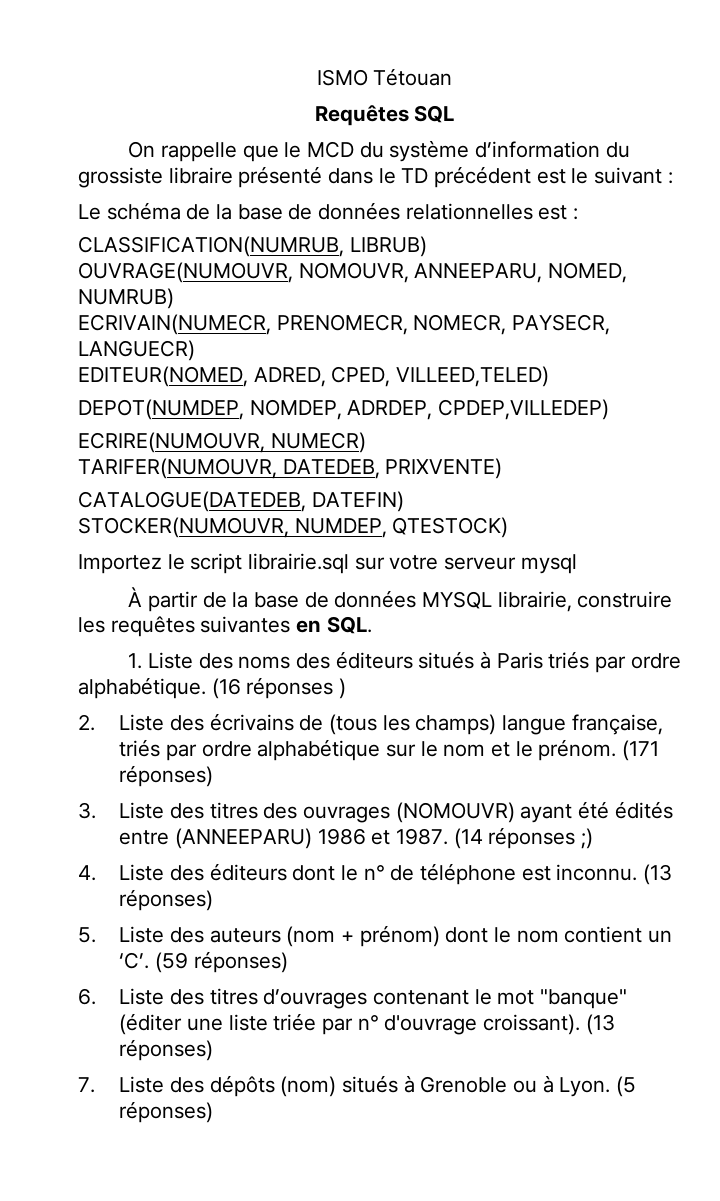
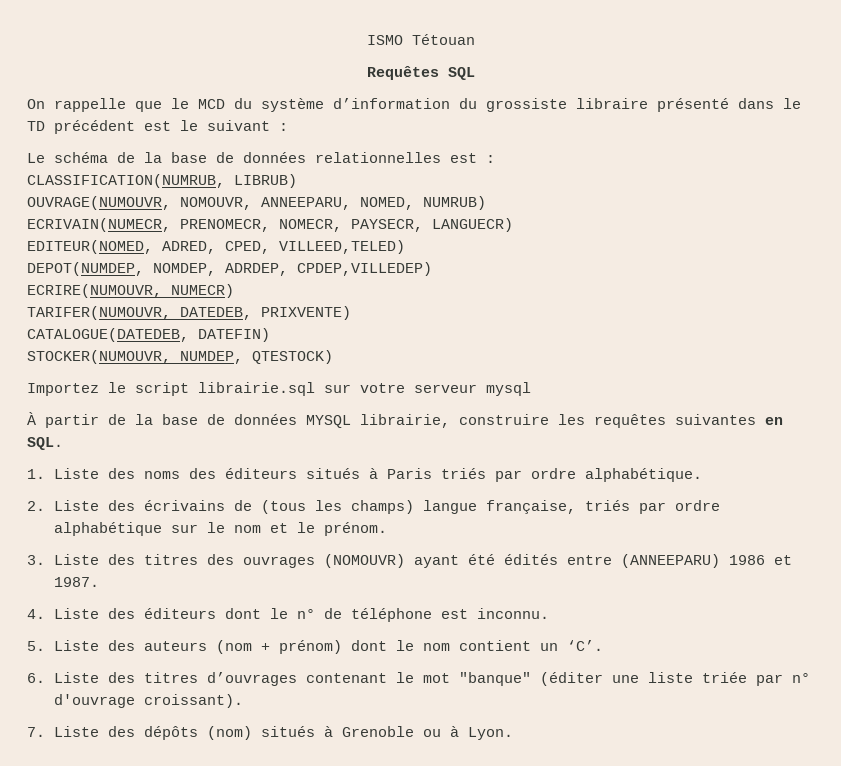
- (16 réponses )
- (171 réponses)
- (14 réponses ;)
- 4. Liste des éditeurs dont le n° de téléphone est inconnu. (13 réponses)
+ 4. Liste des éditeurs dont le n° de téléphone est inconnu.
- 5. Liste des auteurs (nom + prénom) dont le nom contient un ‘C’. (59 réponses)
+ 5. Liste des auteurs (nom + prénom) dont le nom contient un ‘C’.
- 6. Liste des titres d’ouvrages contenant le mot "banque" (éditer une liste triée par n° d'ouvrage croissant). (13 réponses)
+ 6. Liste des titres d’ouvrages contenant le mot "banque" (éditer une liste triée par n° d'ouvrage croissant).
- (5 réponses)

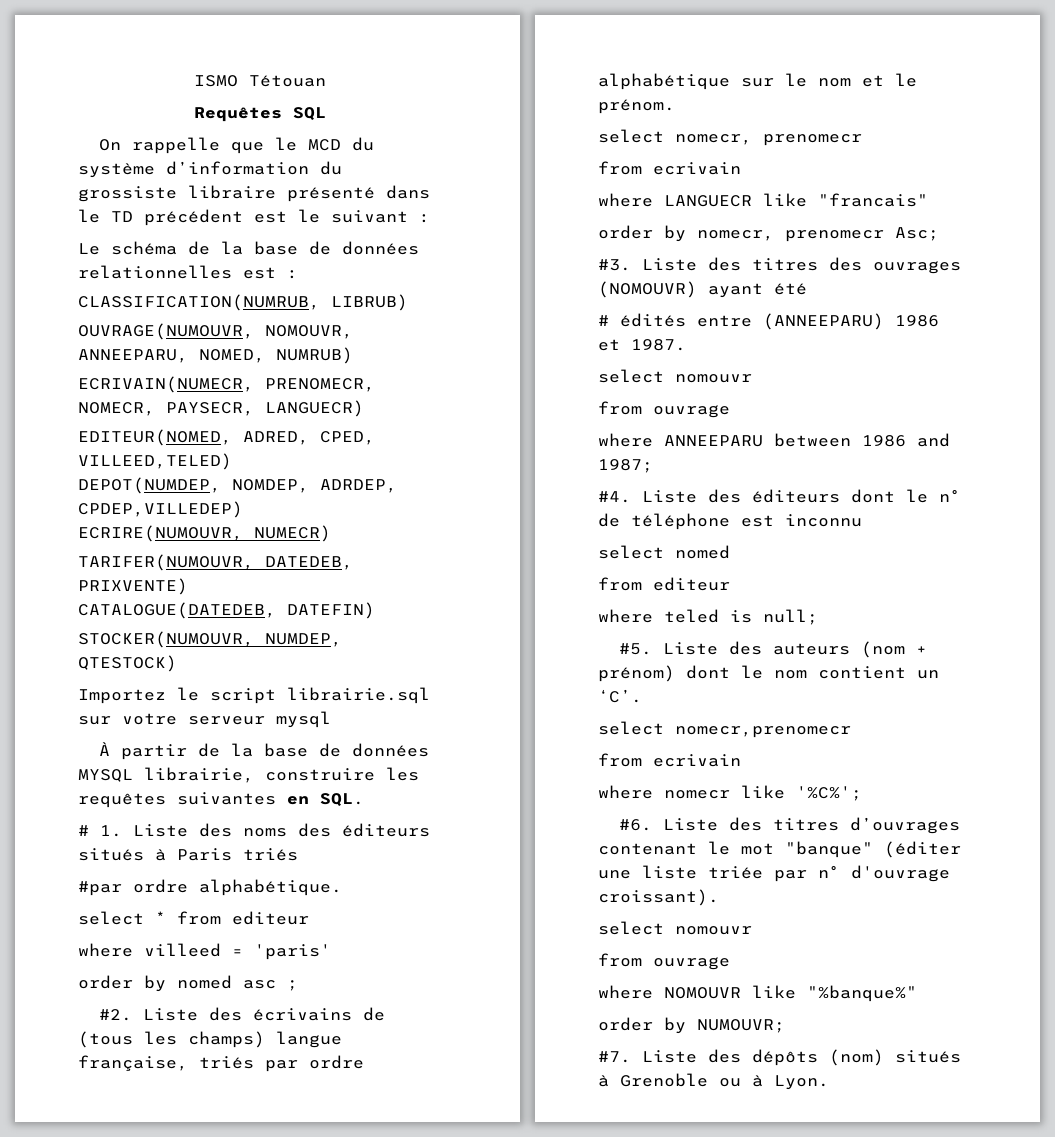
- 1. Liste des noms des éditeurs situés à Paris triés par ordre alphabétique.
+ # 1. Liste des noms des éditeurs situés à Paris triés
+ #par ordre alphabétique.
- 2. Liste des écrivains de (tous les champs) langue française, triés par ordre alphabétique sur le nom et le prénom.
+ select * from editeur
+ where villeed = 'paris'
+ order by nomed asc ;
+ #2. Liste des écrivains de (tous les champs) langue française, triés par ordre alphabétique sur le nom et le prénom.
- 3. Liste des titres des ouvrages (NOMOUVR) ayant été édités entre (ANNEEPARU) 1986 et 1987.
- 4. Liste des éditeurs dont le n° de téléphone est inconnu.
- 5. Liste des auteurs (nom + prénom) dont le nom contient un ‘C’.
+ select nomecr, prenomecr
+ from ecrivain
+ where LANGUECR like "francais"
+ order by nomecr, prenomecr Asc;
+ #3. Liste des titres des ouvrages (NOMOUVR) ayant été
+ # édités entre (ANNEEPARU) 1986 et 1987.
+ select nomouvr
+ from ouvrage
+ where ANNEEPARU between 1986 and 1987;
+ #4. Liste des éditeurs dont le n° de téléphone est inconnu
+ select nomed
+ from editeur
+ where teled is null;
+ #5. Liste des auteurs (nom + prénom) dont le nom contient un ‘C’.
- 6. Liste des titres d’ouvrages contenant le mot "banque" (éditer une liste triée par n° d'ouvrage croissant).
- 7. Liste des dépôts (nom) situés à Grenoble ou à Lyon.
+ select nomecr,prenomecr
+ from ecrivain
+ where nomecr like '%C%';
+ #6. Liste des titres d’ouvrages contenant le mot "banque" (éditer une liste triée par n° d'ouvrage croissant).
+ select nomouvr
+ from ouvrage
+ where NOMOUVR like "%banque%"
+ order by NUMOUVR;
+ #7. Liste des dépôts (nom) situés à Grenoble ou à Lyon.

